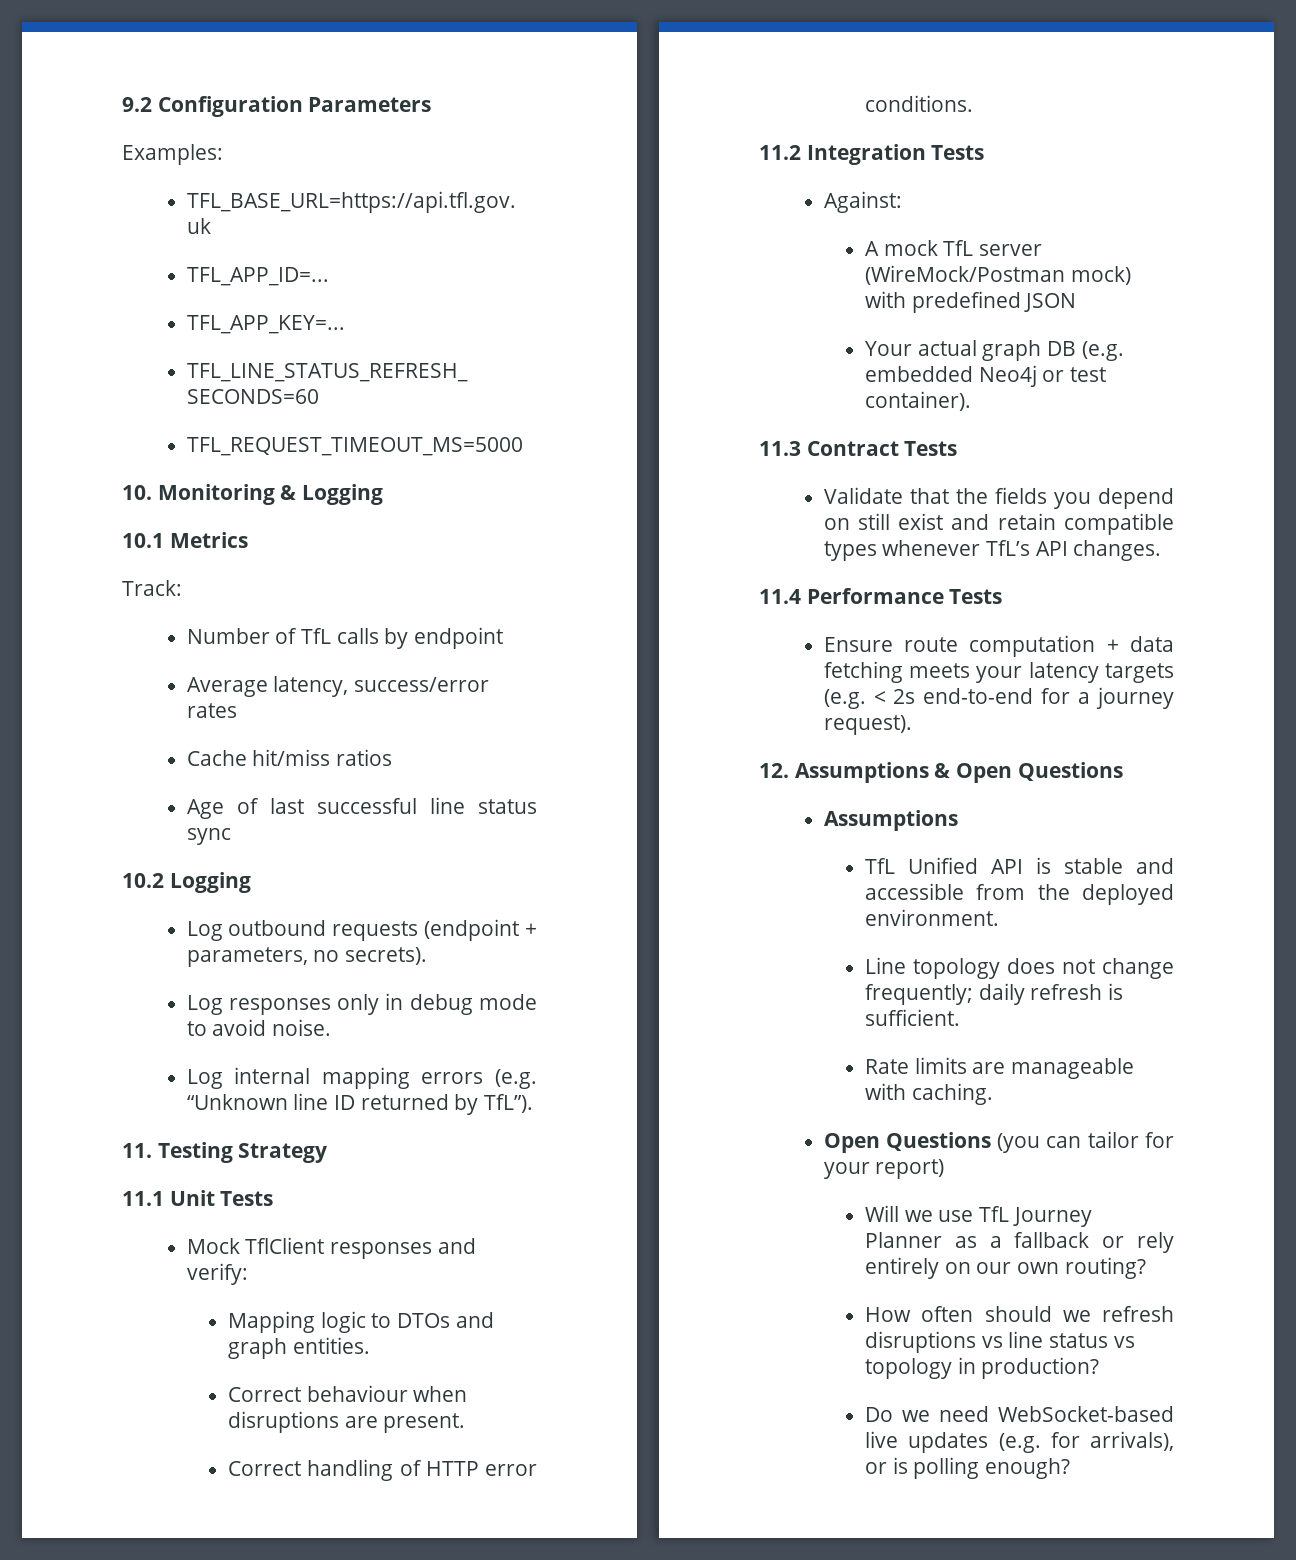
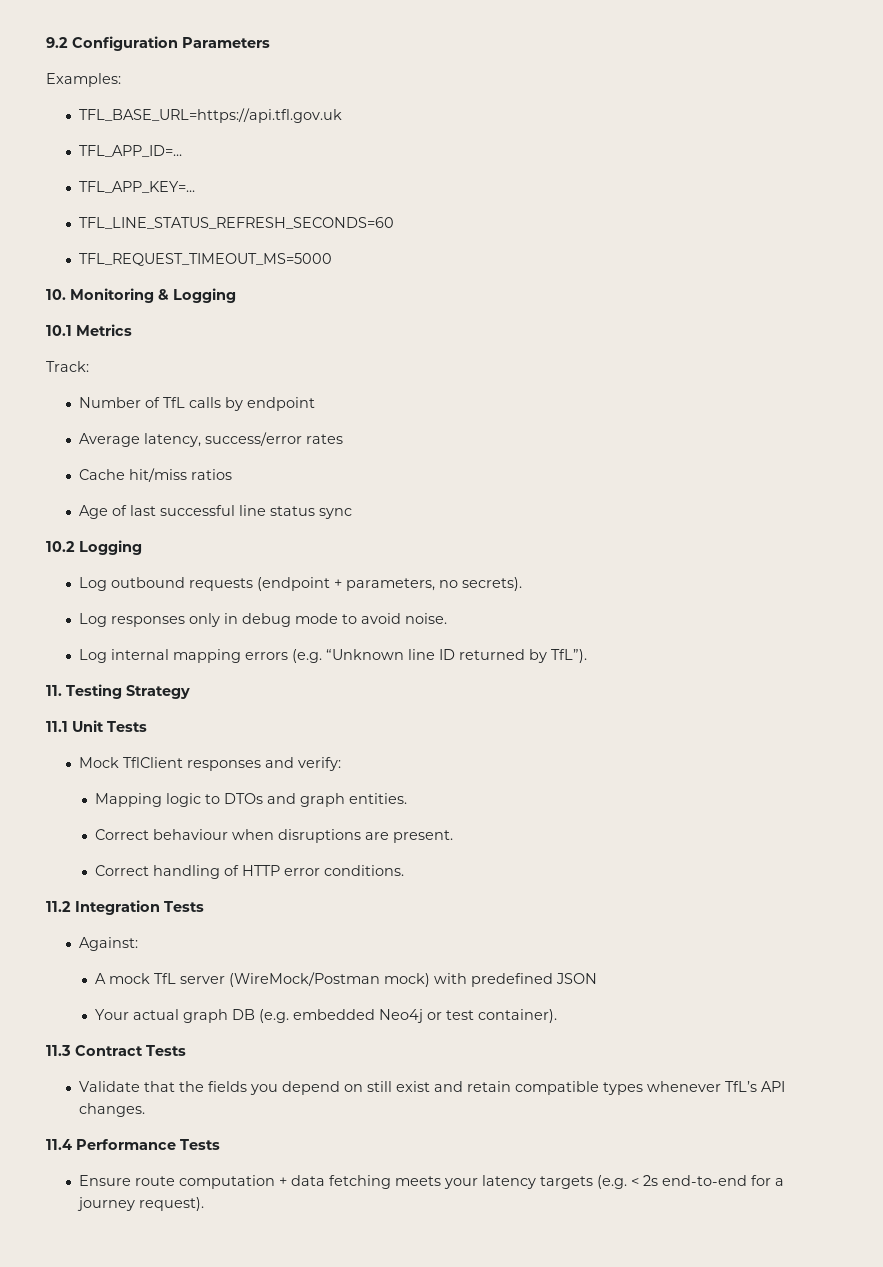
- 12. Assumptions & Open Questions
- Assumptions
- TfL Unified API is stable and accessible from the deployed environment.
- Line topology does not change frequently; daily refresh is sufficient.
- Rate limits are manageable with caching.
- Open Questions (you can tailor for your report)
- Will we use TfL Journey Planner as a fallback or rely entirely on our own routing?
- How often should we refresh disruptions vs line status vs topology in production?
- Do we need WebSocket-based live updates (e.g. for arrivals), or is polling enough?

